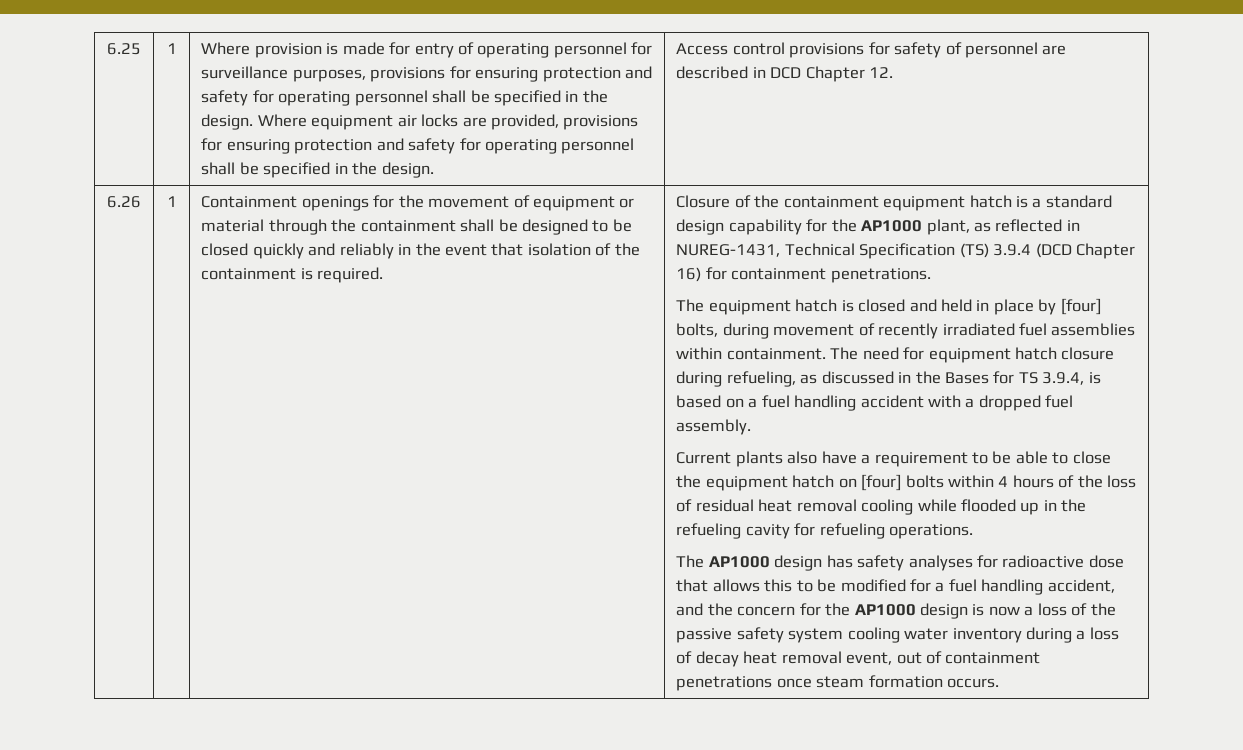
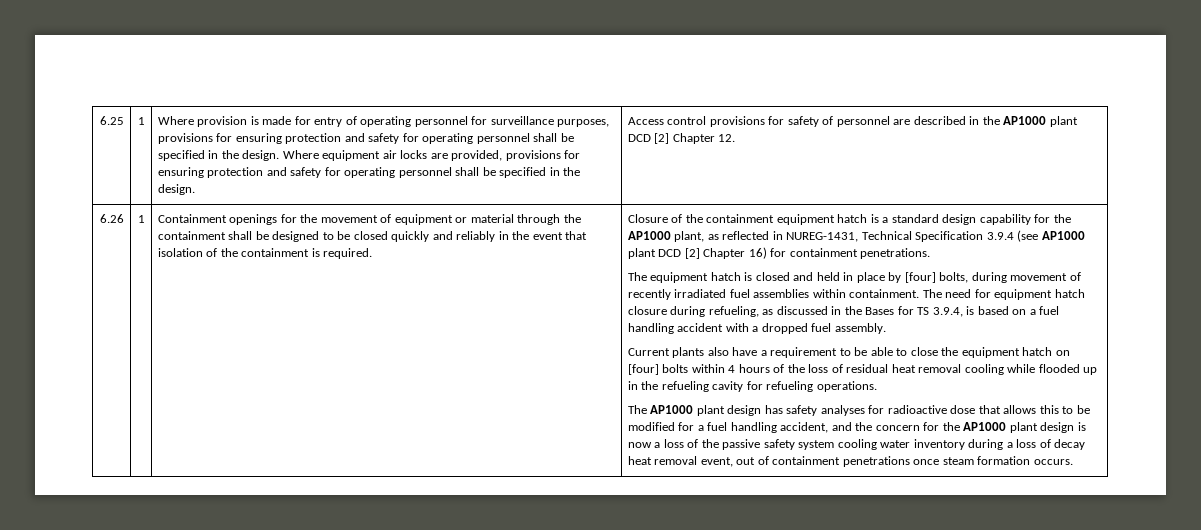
- Access control provisions for safety of personnel are described in DCD Chapter 12.
+ Access control provisions for safety of personnel are described in the AP1000 plant DCD [2] Chapter 12.
- Closure of the containment equipment hatch is a standard design capability for the AP1000 plant, as reflected in NUREG-1431, Technical Specification (TS) 3.9.4 (DCD Chapter 16) for containment penetrations.
+ Closure of the containment equipment hatch is a standard design capability for the AP1000 plant, as reflected in NUREG-1431, Technical Specification 3.9.4 (see AP1000 plant DCD [2] Chapter 16) for containment penetrations.
- The AP1000 design has safety analyses for radioactive dose that allows this to be modified for a fuel handling accident, and the concern for the AP1000 design is now a loss of the passive safety system cooling water inventory during a loss of decay heat removal event, out of containment penetrations once steam formation occurs.
+ The AP1000 plant design has safety analyses for radioactive dose that allows this to be modified for a fuel handling accident, and the concern for the AP1000 plant design is now a loss of the passive safety system cooling water inventory during a loss of decay heat removal event, out of containment penetrations once steam formation occurs.

